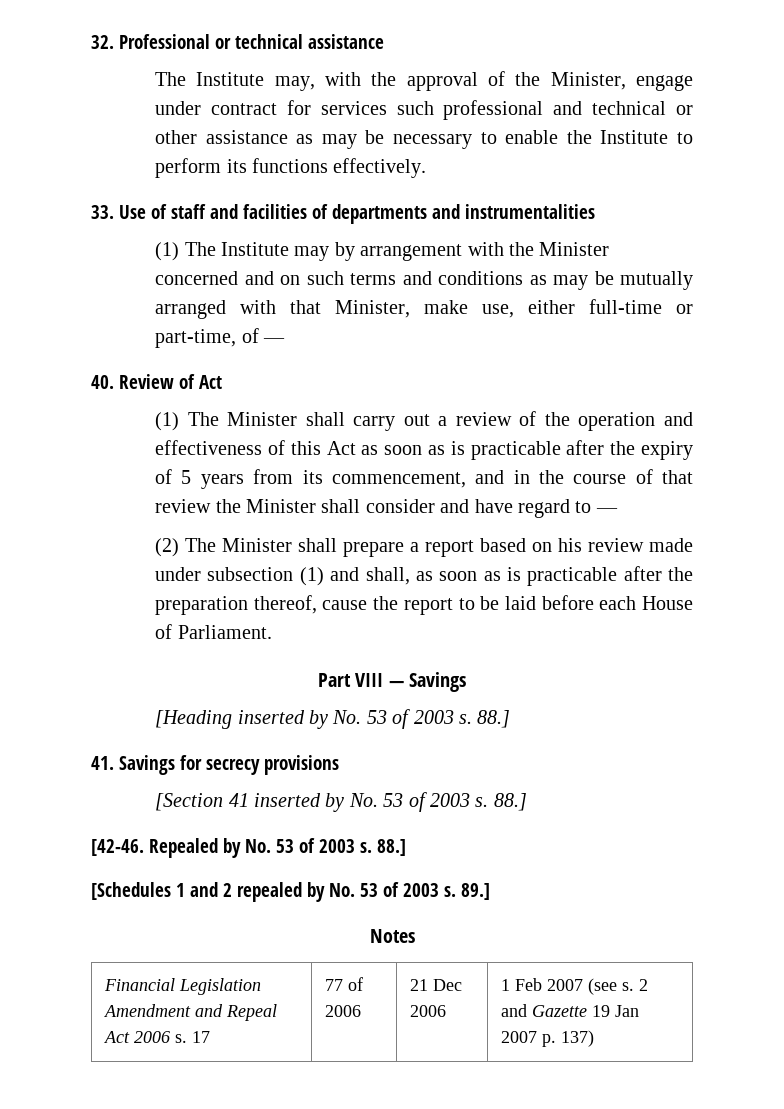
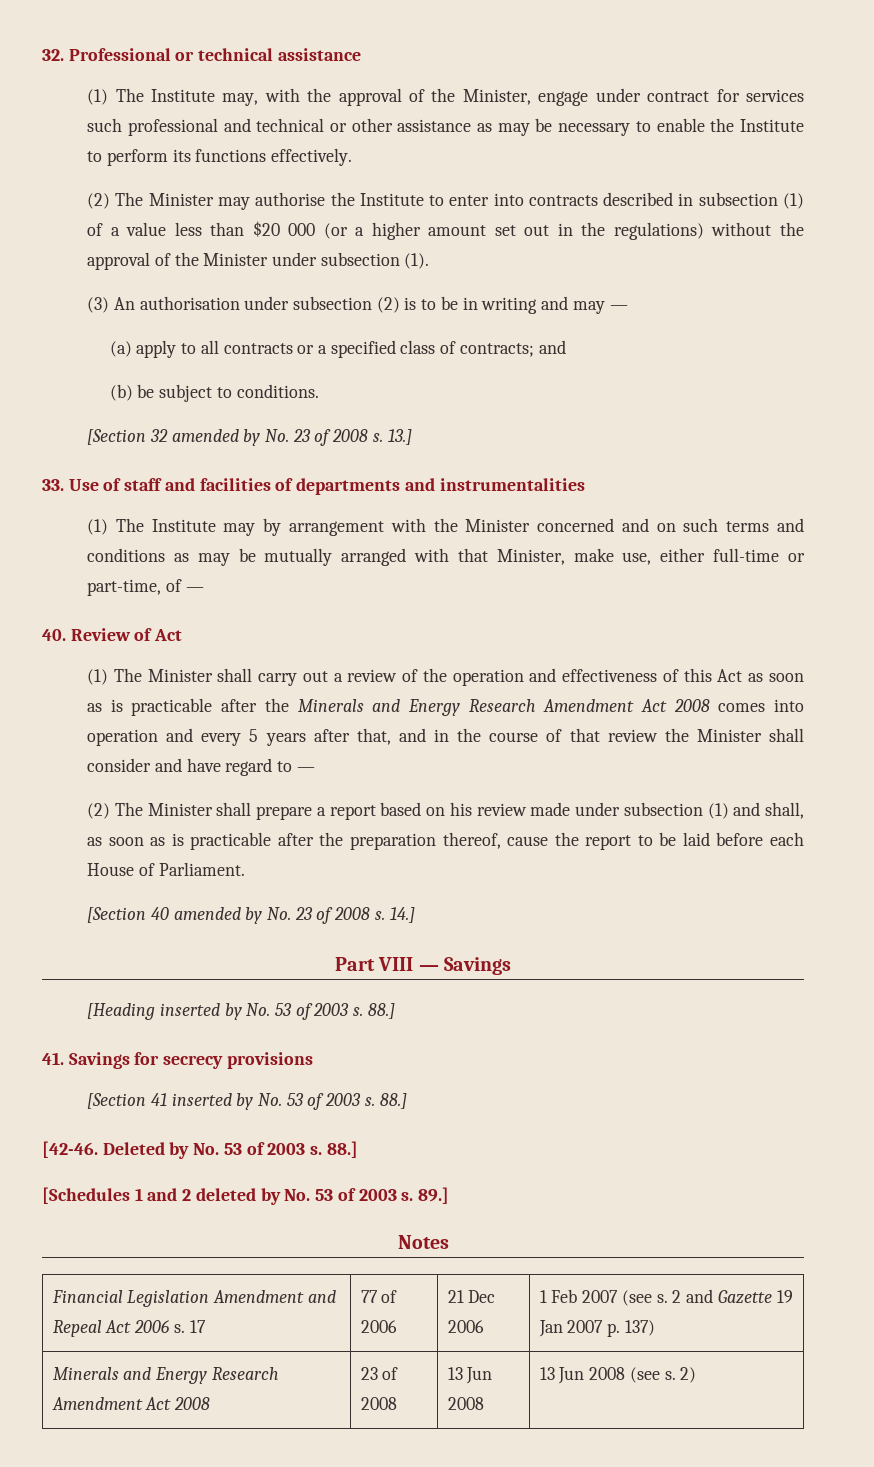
- The Institute may, with the approval of the Minister, engage under contract for services such professional and technical or other assistance as may be necessary to enable the Institute to perform its functions effectively.
+ (1) The Institute may, with the approval of the Minister, engage under contract for services such professional and technical or other assistance as may be necessary to enable the Institute to perform its functions effectively.
+ (2) The Minister may authorise the Institute to enter into contracts described in subsection (1) of a value less than $20 000 (or a higher amount set out in the regulations) without the approval of the Minister under subsection (1).
+ (3) An authorisation under subsection (2) is to be in writing and may —
+ (a) apply to all contracts or a specified class of contracts; and
+ (b) be subject to conditions.
+ [Section 32 amended by No. 23 of 2008 s. 13.]
- (1) The Minister shall carry out a review of the operation and effectiveness of this Act as soon as is practicable after the expiry of 5 years from its commencement, and in the course of that review the Minister shall consider and have regard to —
+ (1) The Minister shall carry out a review of the operation and effectiveness of this Act as soon as is practicable after the Minerals and Energy Research Amendment Act 2008 comes into operation and every 5 years after that, and in the course of that review the Minister shall consider and have regard to —
+ [Section 40 amended by No. 23 of 2008 s. 14.]
- Repealed by No. 53 of 2003 s.
+ Deleted by No. 53 of 2003 s.
- [Schedules 1 and 2 repealed by No. 53 of 2003 s.
+ [Schedules 1 and 2 deleted by No. 53 of 2003 s.
+ Minerals and Energy Research Amendment Act 2008 | 23 of 2008 | 13 Jun 2008 | 13 Jun 2008 (see s. 2)

